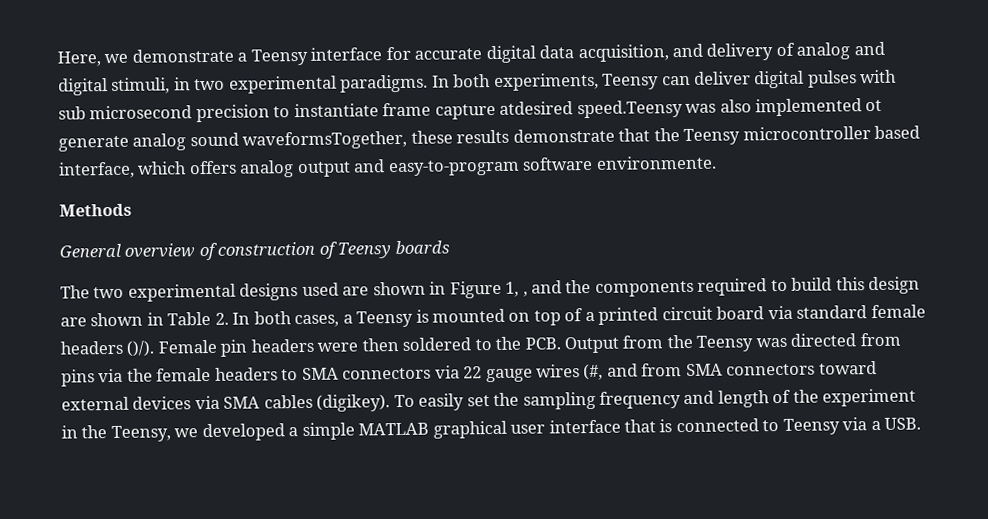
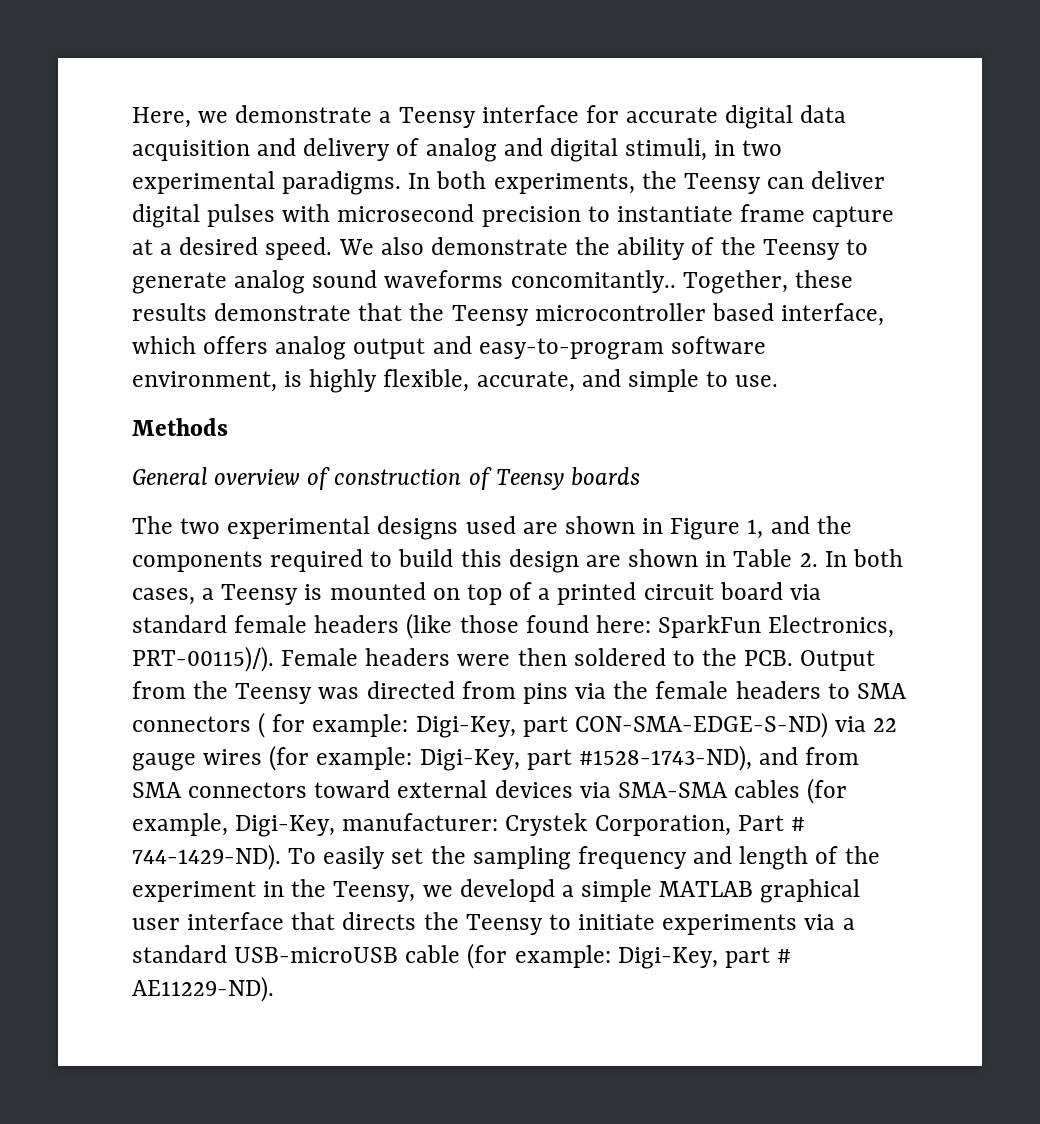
- Here, we demonstrate a Teensy interface for accurate digital data acquisition, and delivery of analog and digital stimuli, in two experimental paradigms.
+ Here, we demonstrate a Teensy interface for accurate digital data acquisition and delivery of analog and digital stimuli, in two experimental paradigms.
- In both experiments, Teensy can deliver digital pulses with sub microsecond precision to instantiate frame capture atdesired speed.Teensy was also implemented ot generate analog sound waveformsTogether, these results demonstrate that the Teensy microcontroller based interface, which offers analog output and easy-to-program software environmente.
+ In both experiments, the Teensy can deliver digital pulses with microsecond precision to instantiate frame capture at a desired speed. We also demonstrate the ability of the Teensy to generate analog sound waveforms concomitantly.. Together, these results demonstrate that the Teensy microcontroller based interface, which offers analog output and easy-to-program software environment, is highly flexible, accurate, and simple to use.
- The two experimental designs used are shown in Figure 1, , and the components required to build this design are shown in Table 2. In both cases, a Teensy is mounted on top of a printed circuit board via standard female headers ()/). Female pin headers were then soldered to the PCB. Output from the Teensy was directed from pins via the female headers to SMA connectors via 22 gauge wires (#, and from SMA connectors toward external devices via SMA cables (digikey).
+ The two experimental designs used are shown in Figure 1, and the components required to build this design are shown in Table 2. In both cases, a Teensy is mounted on top of a printed circuit board via standard female headers (like those found here: SparkFun Electronics, PRT-00115)/). Female headers were then soldered to the PCB. Output from the Teensy was directed from pins via the female headers to SMA connectors ( for example: Digi-Key, part CON-SMA-EDGE-S-ND) via 22 gauge wires (for example: Digi-Key, part #1528-1743-ND), and from SMA connectors toward external devices via SMA-SMA cables (for example, Digi-Key, manufacturer: Crystek Corporation, Part # 744-1429-ND).
- To easily set the sampling frequency and length of the experiment in the Teensy, we developed a simple MATLAB graphical user interface that is connected to Teensy via a USB.
+ To easily set the sampling frequency and length of the experiment in the Teensy, we developd a simple MATLAB graphical user interface that directs the Teensy to initiate experiments via a standard USB-microUSB cable (for example: Digi-Key, part # AE11229-ND).

